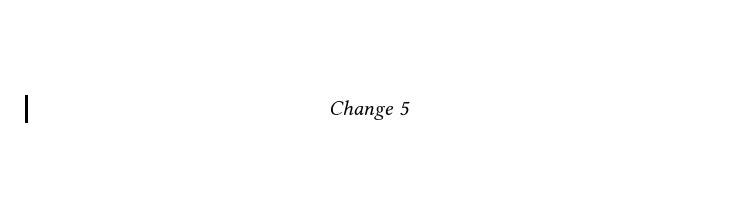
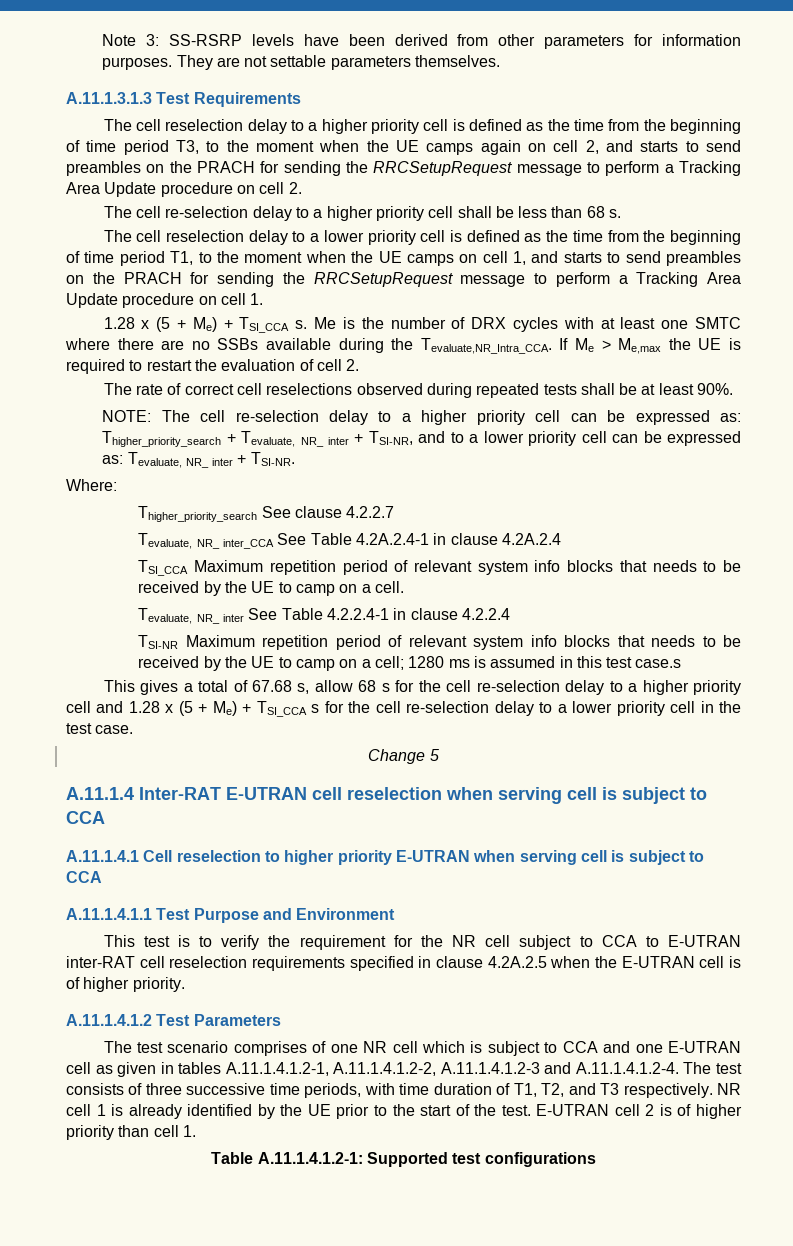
+ Note 3: SS-RSRP levels have been derived from other parameters for information purposes. They are not settable parameters themselves.
+ A.11.1.3.1.3 Test Requirements
+ The cell reselection delay to a higher priority cell is defined as the time from the beginning of time period T3, to the moment when the UE camps again on cell 2, and starts to send preambles on the PRACH for sending the RRCSetupRequest message to perform a Tracking Area Update procedure on cell 2.
+ The cell re-selection delay to a higher priority cell shall be less than 68 s.
+ The cell reselection delay to a lower priority cell is defined as the time from the beginning of time period T1, to the moment when the UE camps on cell 1, and starts to send preambles on the PRACH for sending the RRCSetupRequest message to perform a Tracking Area Update procedure on cell 1.
+ 1.28 x (5 + Me) + TSI_CCA s. Me is the number of DRX cycles with at least one SMTC where there are no SSBs available during the Tevaluate,NR_Intra_CCA. If Me > Me,max the UE is required to restart the evaluation of cell 2.
+ The rate of correct cell reselections observed during repeated tests shall be at least 90%.
+ NOTE: The cell re-selection delay to a higher priority cell can be expressed as: Thigher_priority_search + Tevaluate, NR_ inter + TSI-NR, and to a lower priority cell can be expressed as: Tevaluate, NR_ inter + TSI-NR.
+ Where:
+ Thigher_priority_search See clause 4.2.2.7
+ Tevaluate, NR_ inter_CCA See Table 4.2A.2.4-1 in clause 4.2A.2.4
+ TSI_CCA Maximum repetition period of relevant system info blocks that needs to be received by the UE to camp on a cell.
+ Tevaluate, NR_ inter See Table 4.2.2.4-1 in clause 4.2.2.4
+ TSI-NR Maximum repetition period of relevant system info blocks that needs to be received by the UE to camp on a cell; 1280 ms is assumed in this test case.s
+ This gives a total of 67.68 s, allow 68 s for the cell re-selection delay to a higher priority cell and 1.28 x (5 + Me) + TSI_CCA s for the cell re-selection delay to a lower priority cell in the test case.
  Change 5
+ A.11.1.4 Inter-RAT E-UTRAN cell reselection when serving cell is subject to CCA
+ A.11.1.4.1 Cell reselection to higher priority E-UTRAN when serving cell is subject to CCA
+ A.11.1.4.1.1 Test Purpose and Environment
+ This test is to verify the requirement for the NR cell subject to CCA to E-UTRAN inter-RAT cell reselection requirements specified in clause 4.2A.2.5 when the E-UTRAN cell is of higher priority.
+ A.11.1.4.1.2 Test Parameters
+ The test scenario comprises of one NR cell which is subject to CCA and one E-UTRAN cell as given in tables A.11.1.4.1.2-1, A.11.1.4.1.2-2, A.11.1.4.1.2-3 and A.11.1.4.1.2-4. The test consists of three successive time periods, with time duration of T1, T2, and T3 respectively. NR cell 1 is already identified by the UE prior to the start of the test. E-UTRAN cell 2 is of higher priority than cell 1.
+ Table A.11.1.4.1.2-1: Supported test configurations

